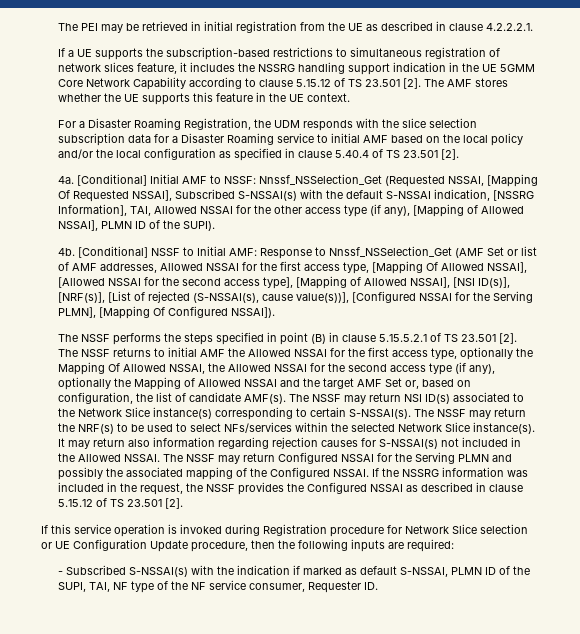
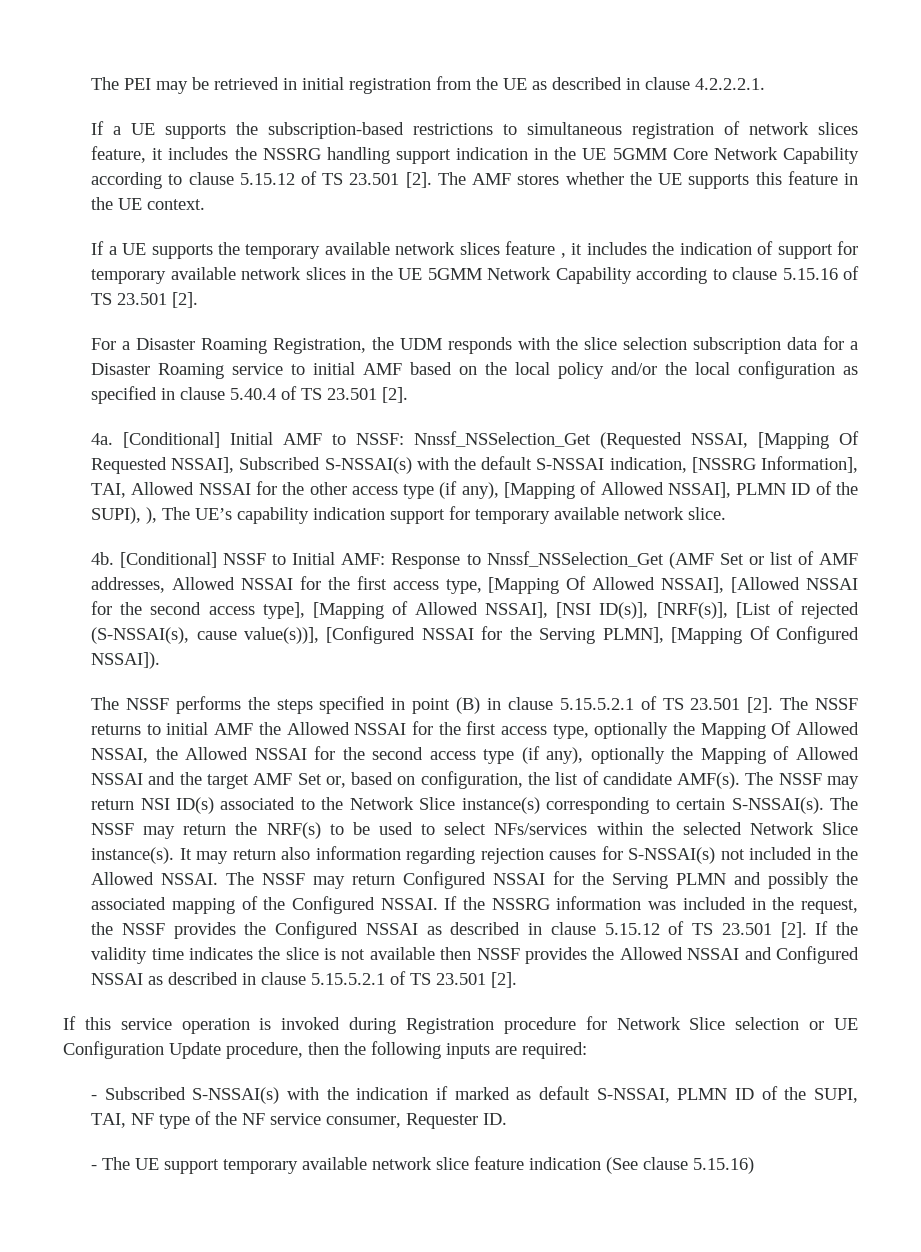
+ If a UE supports the temporary available network slices feature , it includes the indication of support for temporary available network slices in the UE 5GMM Network Capability according to clause 5.15.16 of TS 23.501 [2].
- [Conditional] Initial AMF to NSSF: Nnssf_NSSelection_Get (Requested NSSAI, [Mapping Of Requested NSSAI], Subscribed S-NSSAI(s) with the default S-NSSAI indication, [NSSRG Information], TAI, Allowed NSSAI for the other access type (if any), [Mapping of Allowed NSSAI], PLMN ID of the SUPI).
+ [Conditional] Initial AMF to NSSF: Nnssf_NSSelection_Get (Requested NSSAI, [Mapping Of Requested NSSAI], Subscribed S-NSSAI(s) with the default S-NSSAI indication, [NSSRG Information], TAI, Allowed NSSAI for the other access type (if any), [Mapping of Allowed NSSAI], PLMN ID of the SUPI), ), The UE’s capability indication support for temporary available network slice.
+ If the validity time indicates the slice is not available then NSSF provides the Allowed NSSAI and Configured NSSAI as described in clause 5.15.5.2.1 of TS 23.501 [2].
+ - The UE support temporary available network slice feature indication (See clause 5.15.16)

